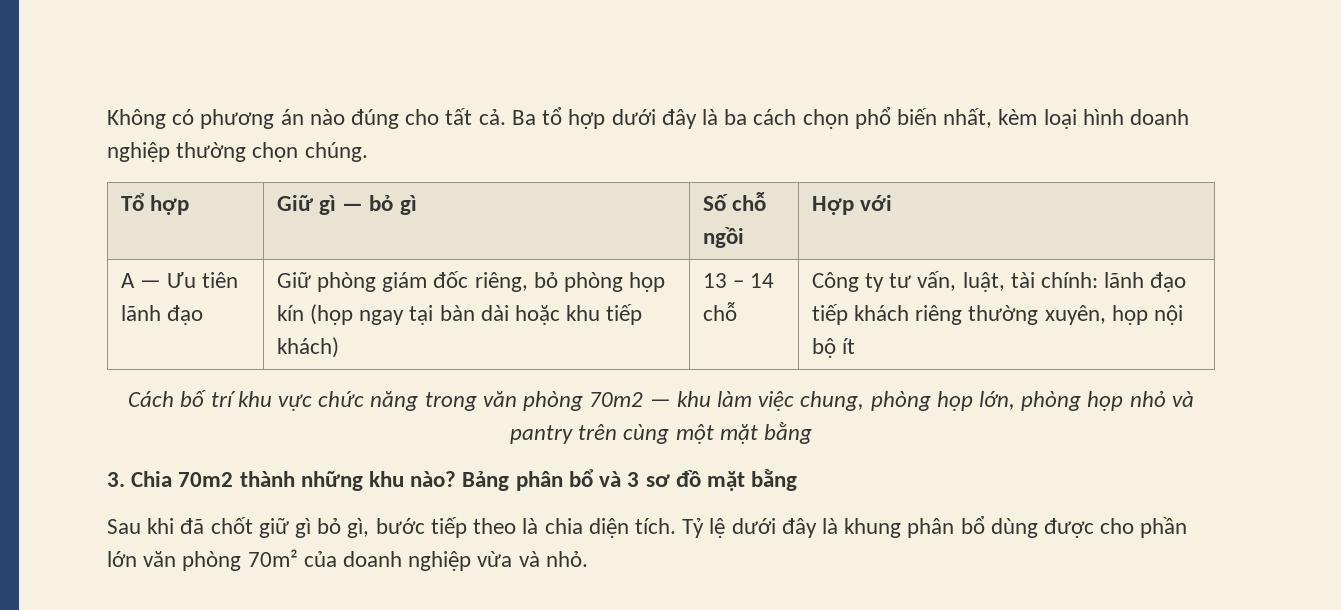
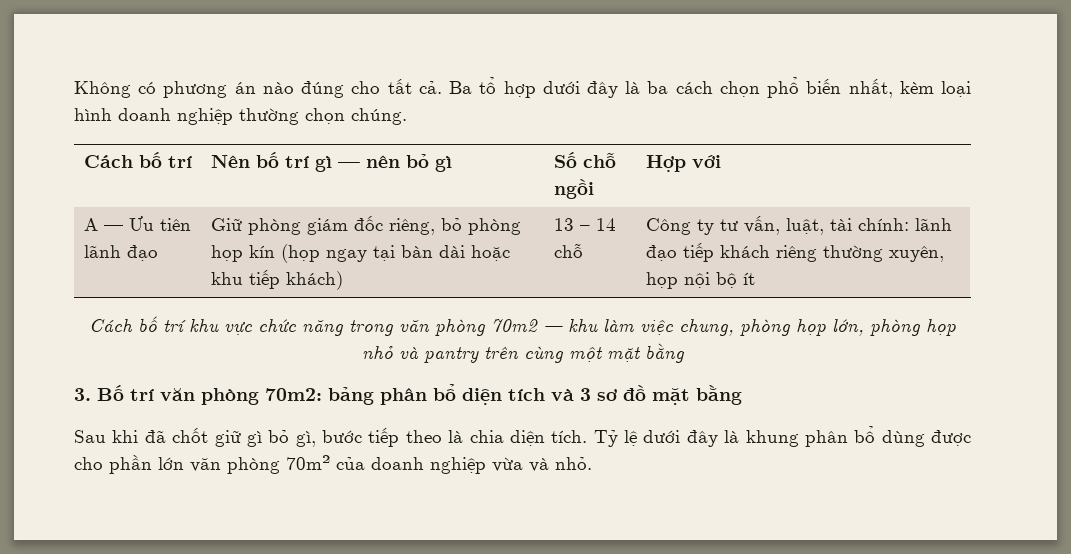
- Tổ hợp | Giữ gì — bỏ gì | Số chỗ ngồi | Hợp với
+ Cách bố trí | Nên bố trí gì — nên bỏ gì | Số chỗ ngồi | Hợp với
- 3. Chia 70m2 thành những khu nào? Bảng phân bổ và 3 sơ đồ mặt bằng
+ 3. Bố trí văn phòng 70m2: bảng phân bổ diện tích và 3 sơ đồ mặt bằng

